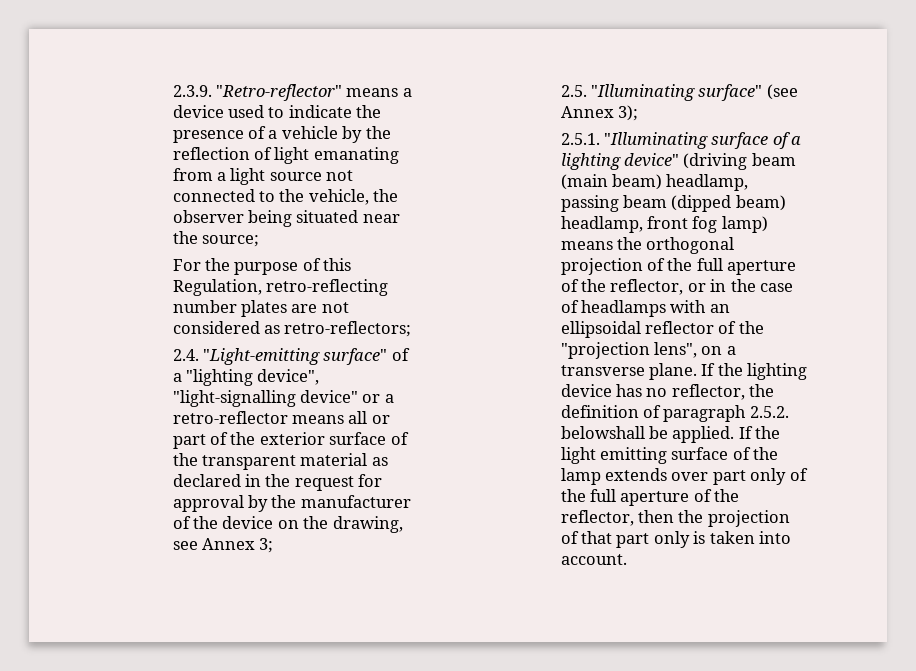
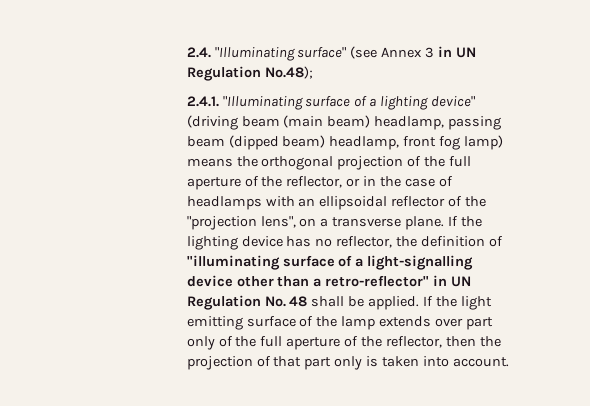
- 2.3.9. "Retro-reflector" means a device used to indicate the presence of a vehicle by the reflection of light emanating from a light source not connected to the vehicle, the observer being situated near the source;
- For the purpose of this Regulation, retro-reflecting number plates are not considered as retro-reflectors;
- 2.4. "Light-emitting surface" of a "lighting device", "light-signalling device" or a retro-reflector means all or part of the exterior surface of the transparent material as declared in the request for approval by the manufacturer of the device on the drawing, see Annex 3;
- 2.5. "Illuminating surface" (see Annex 3);
- 2.5.1. "Illuminating surface of a lighting device" (driving beam (main beam) headlamp, passing beam (dipped beam) headlamp, front fog lamp) means the orthogonal projection of the full aperture of the reflector, or in the case of headlamps with an ellipsoidal reflector of the "projection lens", on a transverse plane.
+ 2.4. "Illuminating surface" (see Annex 3 in UN Regulation No.48);
+ 2.4.1. "Illuminating surface of a lighting device" (driving beam (main beam) headlamp, passing beam (dipped beam) headlamp, front fog lamp) means the orthogonal projection of the full aperture of the reflector, or in the case of headlamps with an ellipsoidal reflector of the "projection lens", on a transverse plane.
- If the lighting device has no reflector, the definition of paragraph 2.5.2. belowshall be applied.
+ If the lighting device has no reflector, the definition of "illuminating surface of a light-signalling device other than a retro-reflector" in UN Regulation No. 48 shall be applied.

